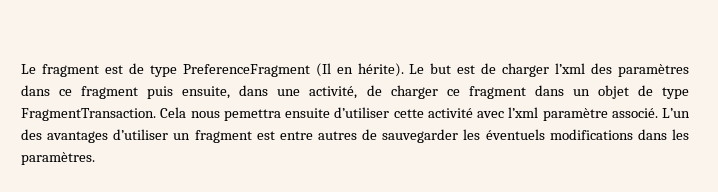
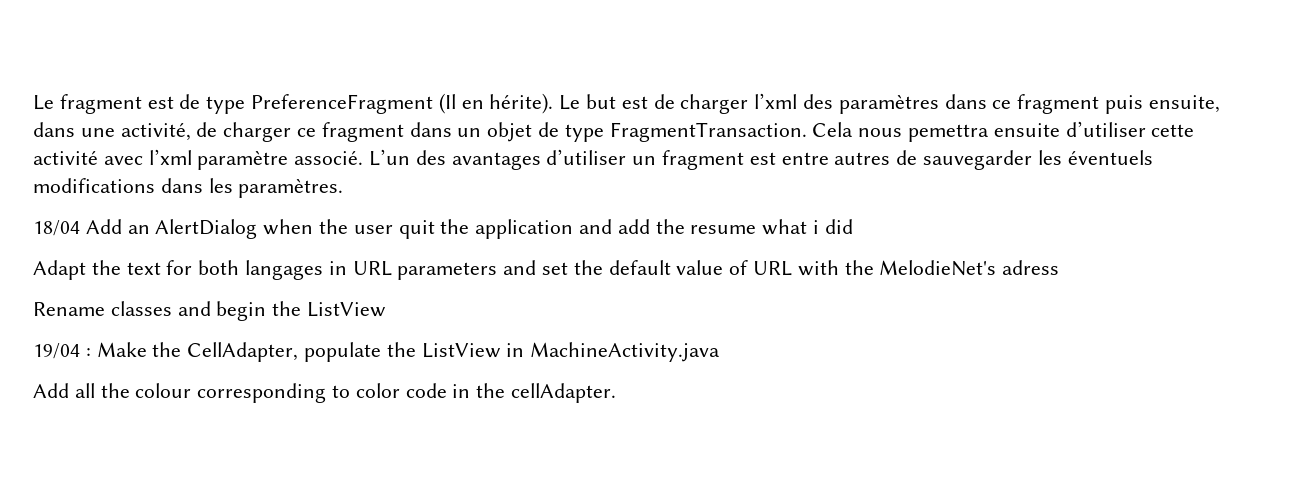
+ 18/04 Add an AlertDialog when the user quit the application and add the resume what i did
+ Adapt the text for both langages in URL parameters and set the default value of URL with the MelodieNet's adress
+ Rename classes and begin the ListView
+ 19/04 : Make the CellAdapter, populate the ListView in MachineActivity.java
+ Add all the colour corresponding to color code in the cellAdapter.

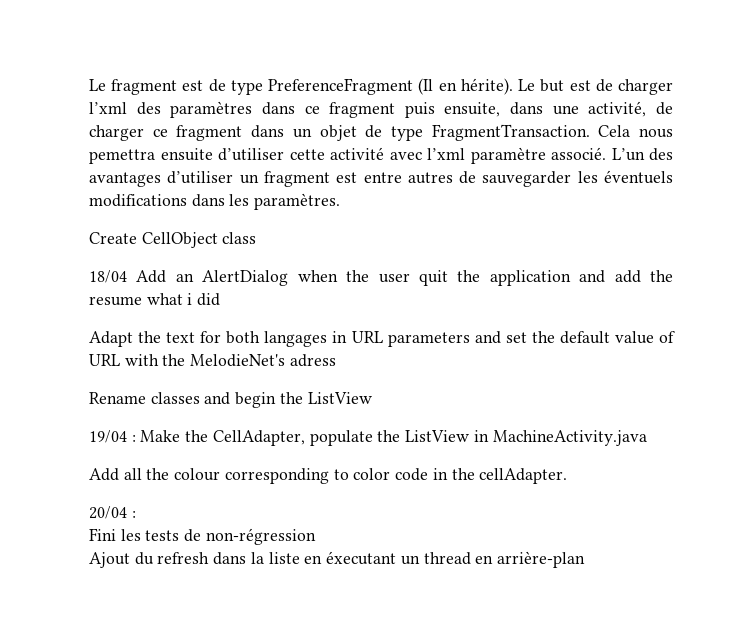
+ Create CellObject class
+ 20/04 :
+ Fini les tests de non-régression
+ Ajout du refresh dans la liste en éxecutant un thread en arrière-plan

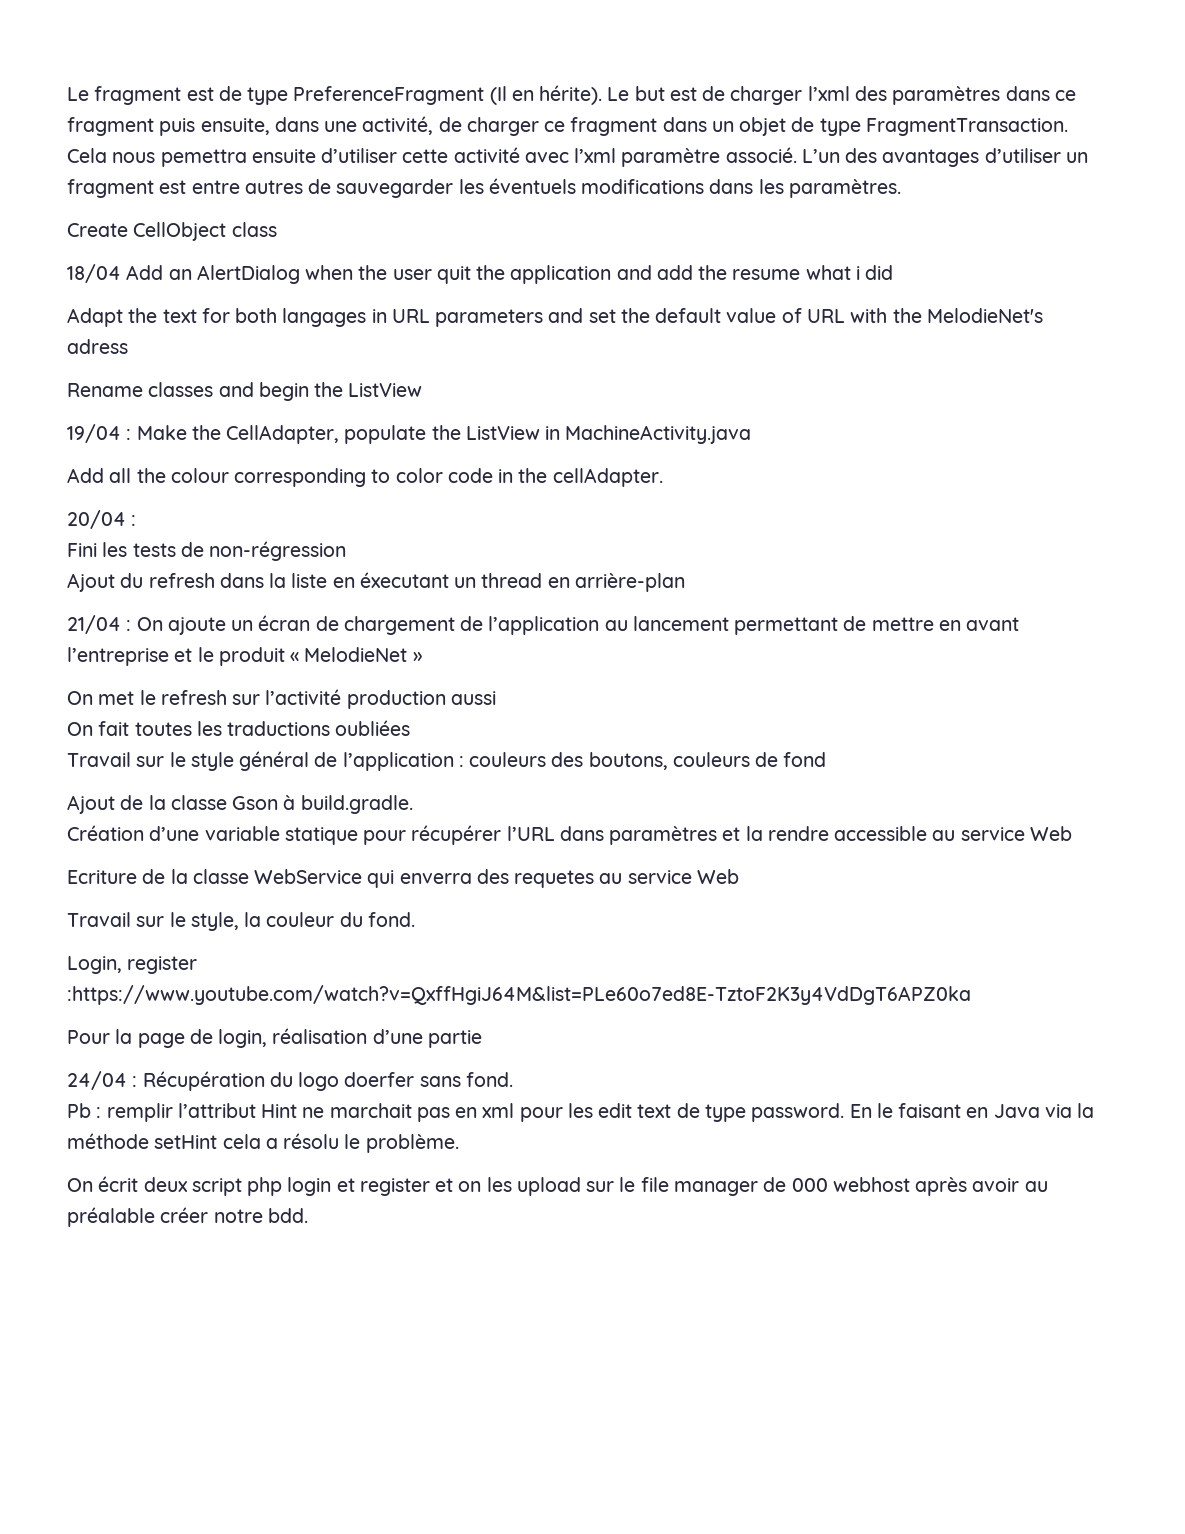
+ 21/04 : On ajoute un écran de chargement de l’application au lancement permettant de mettre en avant l’entreprise et le produit « MelodieNet »
+ On met le refresh sur l’activité production aussi
+ On fait toutes les traductions oubliées
+ Travail sur le style général de l’application : couleurs des boutons, couleurs de fond
+ Ajout de la classe Gson à build.gradle.
+ Création d’une variable statique pour récupérer l’URL dans paramètres et la rendre accessible au service Web
+ Ecriture de la classe WebService qui enverra des requetes au service Web
+ Travail sur le style, la couleur du fond.
+ Login, register :https://www.youtube.com/watch?v=QxffHgiJ64M&list=PLe60o7ed8E-TztoF2K3y4VdDgT6APZ0ka
+ Pour la page de login, réalisation d’une partie
+ 24/04 : Récupération du logo doerfer sans fond.
+ Pb : remplir l’attribut Hint ne marchait pas en xml pour les edit text de type password. En le faisant en Java via la méthode setHint cela a résolu le problème.
+ On écrit deux script php login et register et on les upload sur le file manager de 000 webhost après avoir au préalable créer notre bdd.

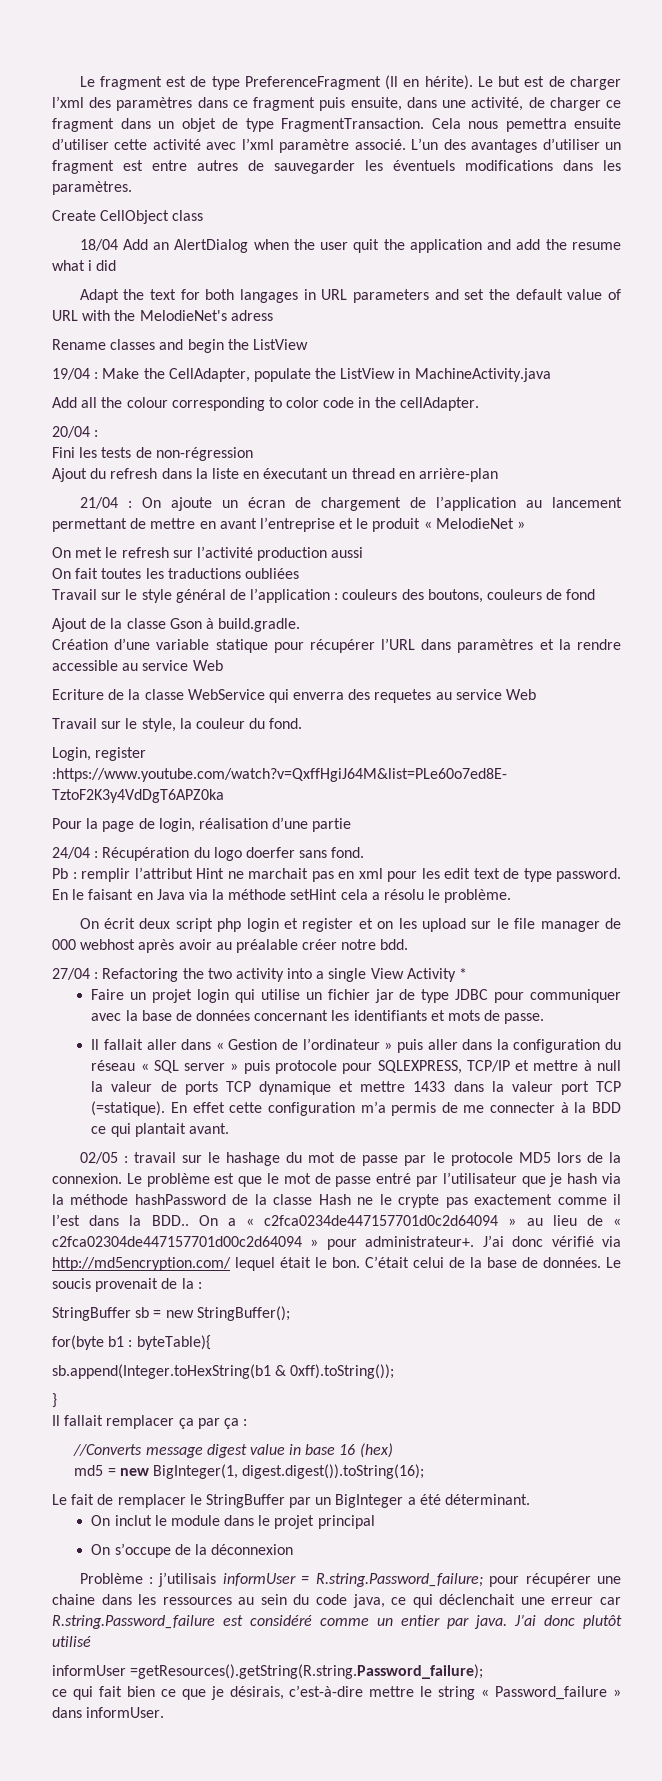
+ 27/04 : Refactoring the two activity into a single View Activity *
+ Faire un projet login qui utilise un fichier jar de type JDBC pour communiquer avec la base de données concernant les identifiants et mots de passe.
+ Il fallait aller dans « Gestion de l’ordinateur » puis aller dans la configuration du réseau « SQL server » puis protocole pour SQLEXPRESS, TCP/IP et mettre à null la valeur de ports TCP dynamique et mettre 1433 dans la valeur port TCP (=statique). En effet cette configuration m’a permis de me connecter à la BDD ce qui plantait avant.
+ 02/05 : travail sur le hashage du mot de passe par le protocole MD5 lors de la connexion. Le problème est que le mot de passe entré par l’utilisateur que je hash via la méthode hashPassword de la classe Hash ne le crypte pas exactement comme il l’est dans la BDD.. On a « c2fca0234de447157701d0c2d64094 » au lieu de « c2fca02304de447157701d00c2d64094 » pour administrateur+. J’ai donc vérifié via http://md5encryption.com/ lequel était le bon. C’était celui de la base de données. Le soucis provenait de la :
+ StringBuffer sb = new StringBuffer();
+ for(byte b1 : byteTable){
+ sb.append(Integer.toHexString(b1 & 0xff).toString());
+ }
+ Il fallait remplacer ça par ça :
+ //Converts message digest value in base 16 (hex)
+ md5 = new BigInteger(1, digest.digest()).toString(16);
+ Le fait de remplacer le StringBuffer par un BigInteger a été déterminant.
+ On inclut le module dans le projet principal
+ On s’occupe de la déconnexion
+ Problème : j’utilisais informUser = R.string.Password_failure; pour récupérer une chaine dans les ressources au sein du code java, ce qui déclenchait une erreur car R.string.Password_failure est considéré comme un entier par java. J’ai donc plutôt utilisé
+ informUser =getResources().getString(R.string.Password_failure);
+ ce qui fait bien ce que je désirais, c’est-à-dire mettre le string « Password_failure » dans informUser.

